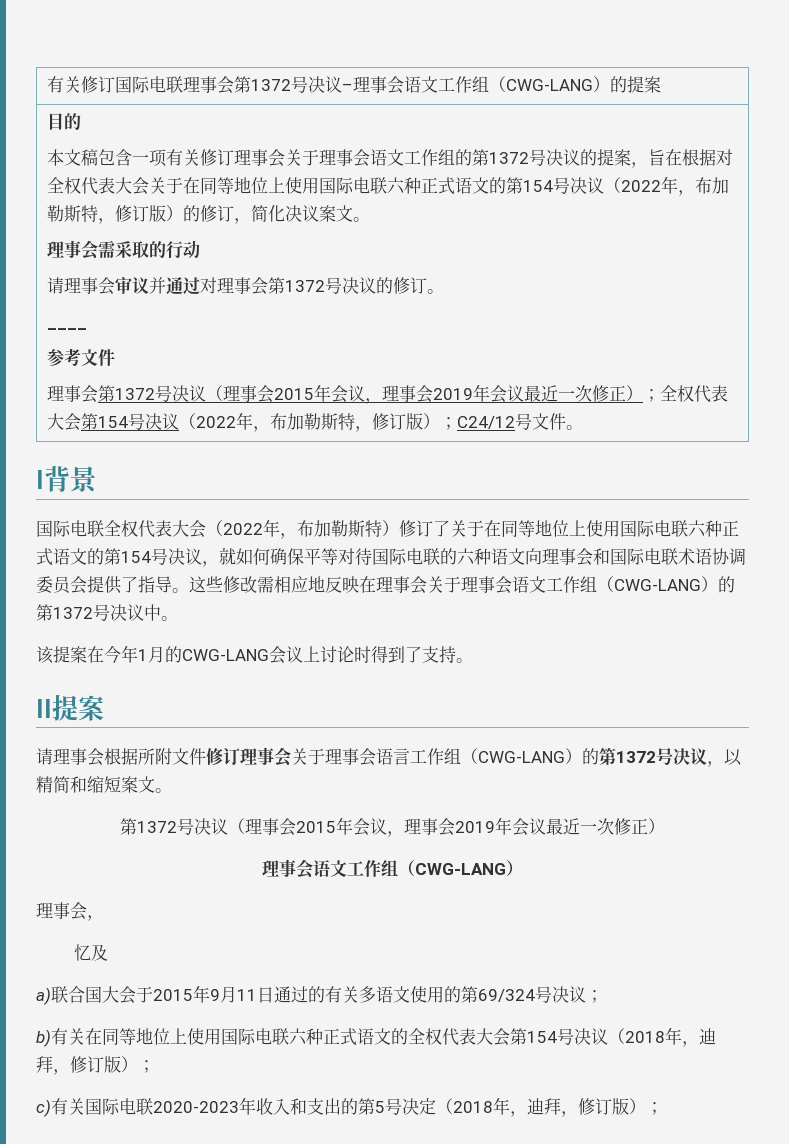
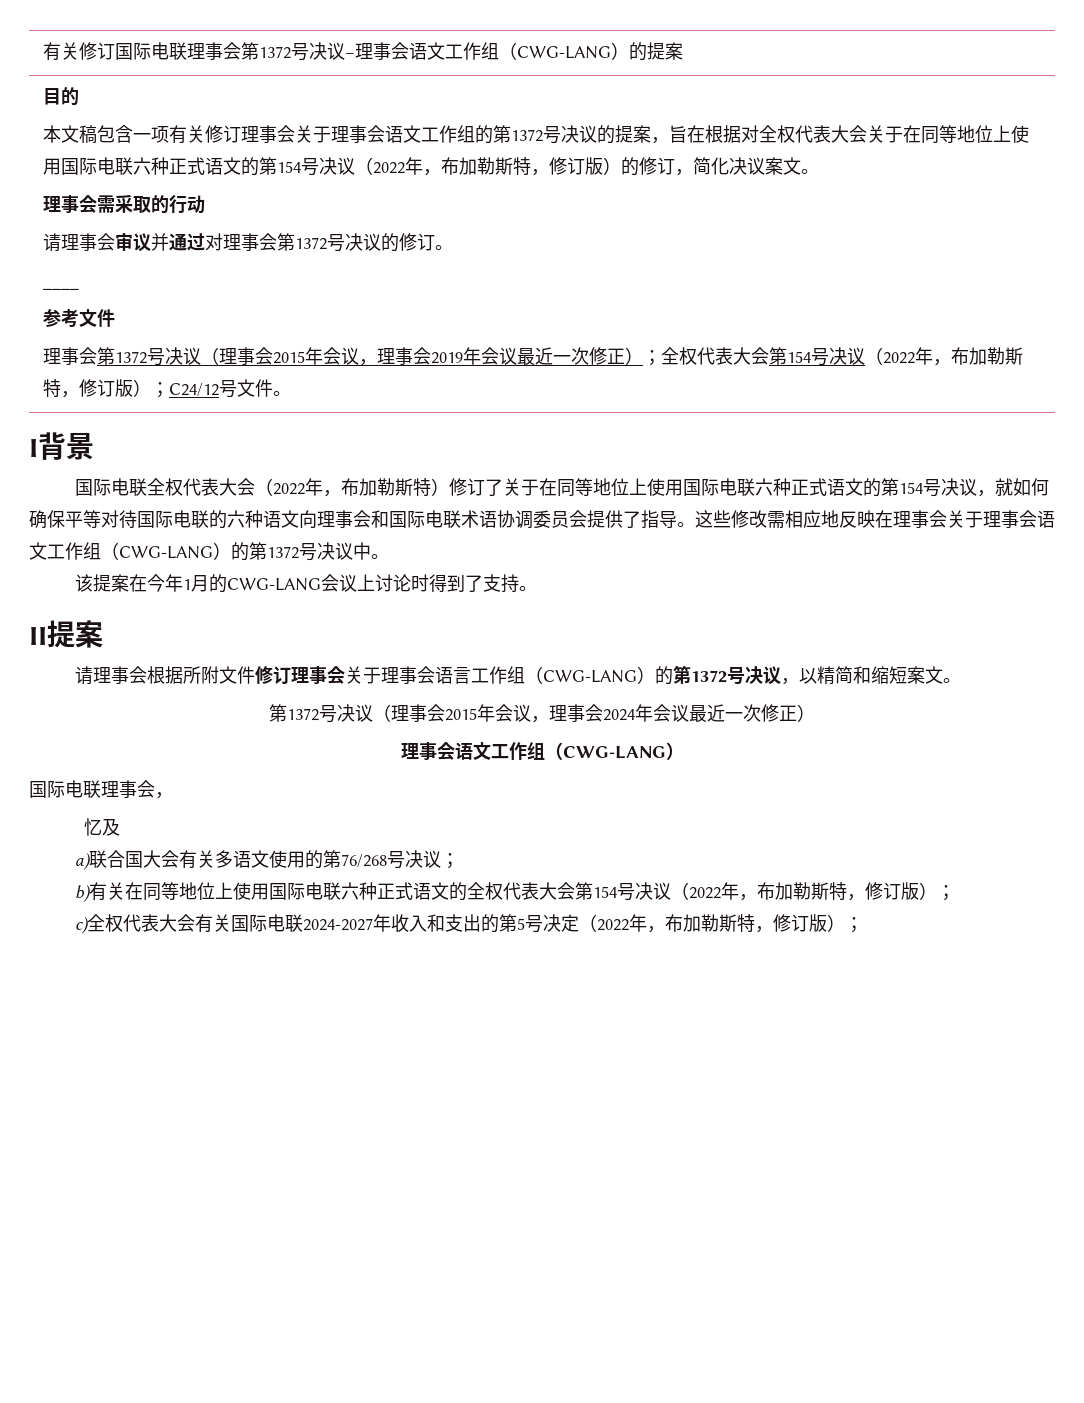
  请理事会根据所附文件修订理事会关于理事会语言工作组（CWG-LANG）的第1372号决议，以精简和缩短案文。
- 第1372号决议（理事会2015年会议，理事会2019年会议最近一次修正）
+ 第1372号决议（理事会2015年会议，理事会2024年会议最近一次修正）
- 理事会，
+ 国际电联理事会，
- a)联合国大会于2015年9月11日通过的有关多语文使用的第69/324号决议；
+ a)联合国大会有关多语文使用的第76/268号决议；
- b)有关在同等地位上使用国际电联六种正式语文的全权代表大会第154号决议（2018年，迪拜，修订版）；
+ b)有关在同等地位上使用国际电联六种正式语文的全权代表大会第154号决议（2022年，布加勒斯特，修订版）；
- c)有关国际电联2020-2023年收入和支出的第5号决定（2018年，迪拜，修订版）；
+ c)全权代表大会有关国际电联2024-2027年收入和支出的第5号决定（2022年，布加勒斯特，修订版）；

